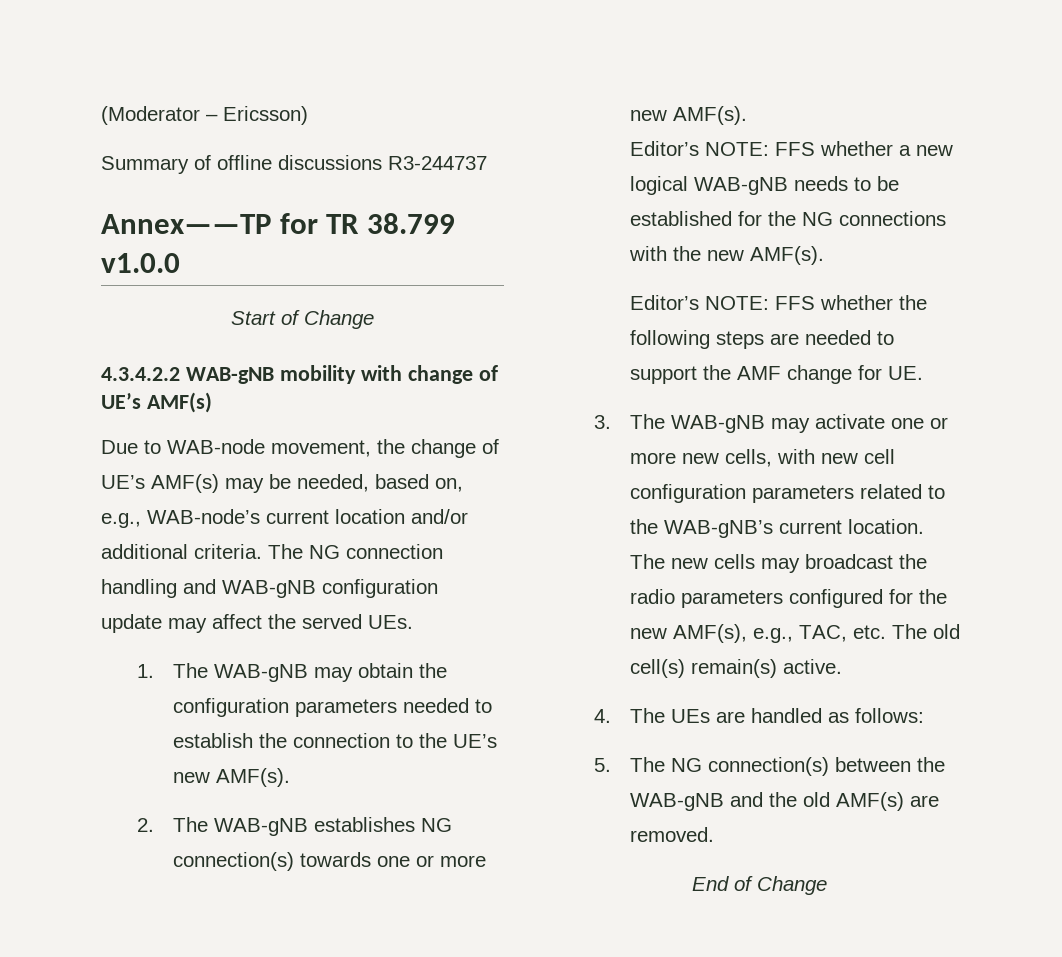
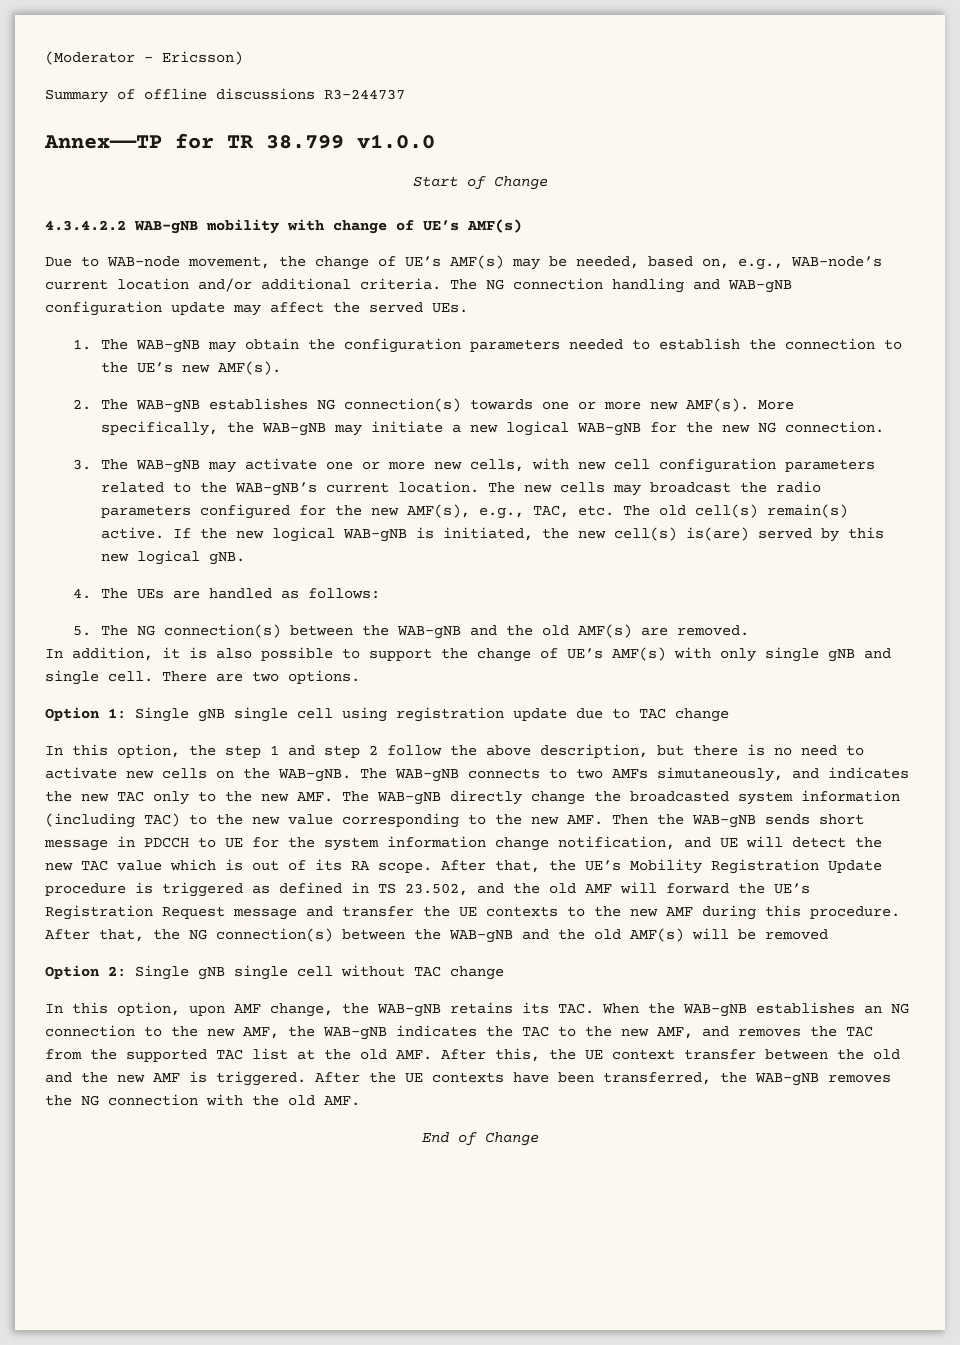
- 2. The WAB-gNB establishes NG connection(s) towards one or more new AMF(s).
- Editor’s NOTE: FFS whether a new logical WAB-gNB needs to be established for the NG connections with the new AMF(s).
- Editor’s NOTE: FFS whether the following steps are needed to support the AMF change for UE.
+ 2. The WAB-gNB establishes NG connection(s) towards one or more new AMF(s). More specifically, the WAB-gNB may initiate a new logical WAB-gNB for the new NG connection.
+ If the new logical WAB-gNB is initiated, the new cell(s) is(are) served by this new logical gNB.
+ In addition, it is also possible to support the change of UE’s AMF(s) with only single gNB and single cell. There are two options.
+ Option 1: Single gNB single cell using registration update due to TAC change
+ In this option, the step 1 and step 2 follow the above description, but there is no need to activate new cells on the WAB-gNB. The WAB-gNB connects to two AMFs simutaneously, and indicates the new TAC only to the new AMF. The WAB-gNB directly change the broadcasted system information (including TAC) to the new value corresponding to the new AMF. Then the WAB-gNB sends short message in PDCCH to UE for the system information change notification, and UE will detect the new TAC value which is out of its RA scope. After that, the UE’s Mobility Registration Update procedure is triggered as defined in TS 23.502, and the old AMF will forward the UE’s Registration Request message and transfer the UE contexts to the new AMF during this procedure. After that, the NG connection(s) between the WAB-gNB and the old AMF(s) will be removed
+ Option 2: Single gNB single cell without TAC change
+ In this option, upon AMF change, the WAB-gNB retains its TAC. When the WAB-gNB establishes an NG connection to the new AMF, the WAB-gNB indicates the TAC to the new AMF, and removes the TAC from the supported TAC list at the old AMF. After this, the UE context transfer between the old and the new AMF is triggered. After the UE contexts have been transferred, the WAB-gNB removes the NG connection with the old AMF.

